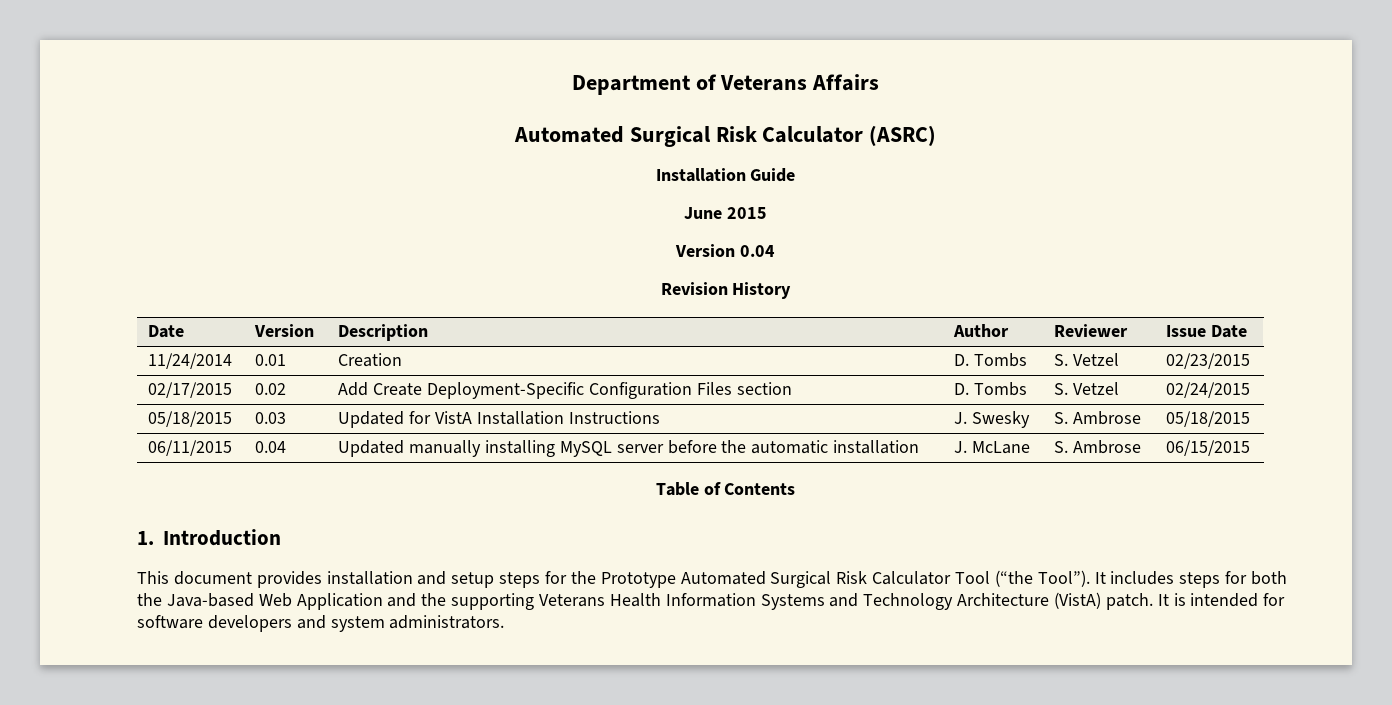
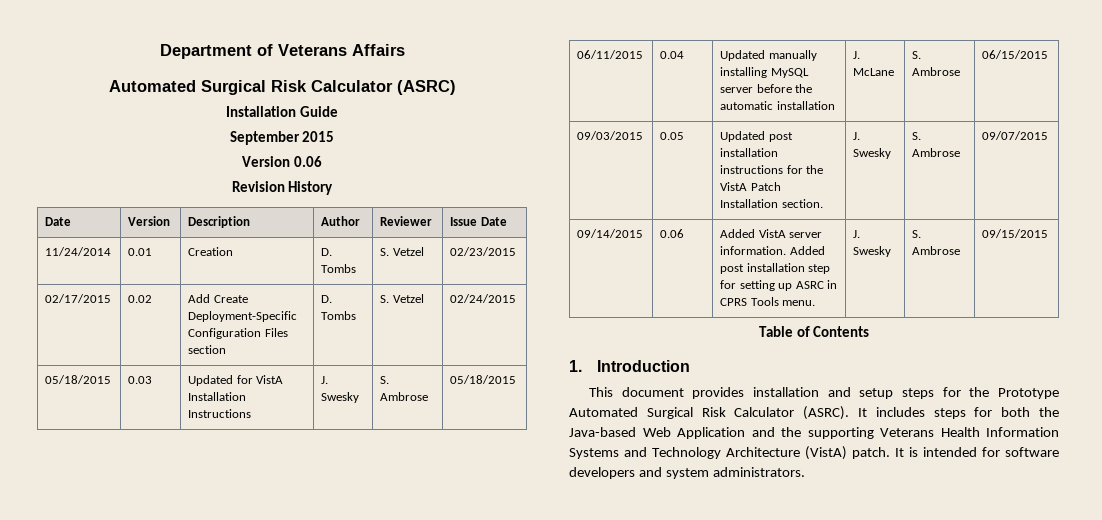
- June 2015
+ September 2015
- Version 0.04
+ Version 0.06
+ 09/03/2015 | 0.05 | Updated post installation instructions for the VistA Patch Installation section. | J. Swesky | S. Ambrose | 09/07/2015
+ 09/14/2015 | 0.06 | Added VistA server information. Added post installation step for setting up ASRC in CPRS Tools menu. | J. Swesky | S. Ambrose | 09/15/2015
- This document provides installation and setup steps for the Prototype Automated Surgical Risk Calculator Tool (“the Tool”).
+ This document provides installation and setup steps for the Prototype Automated Surgical Risk Calculator (ASRC).

